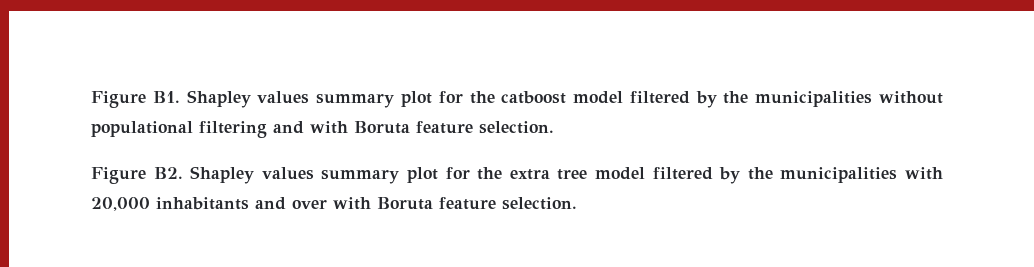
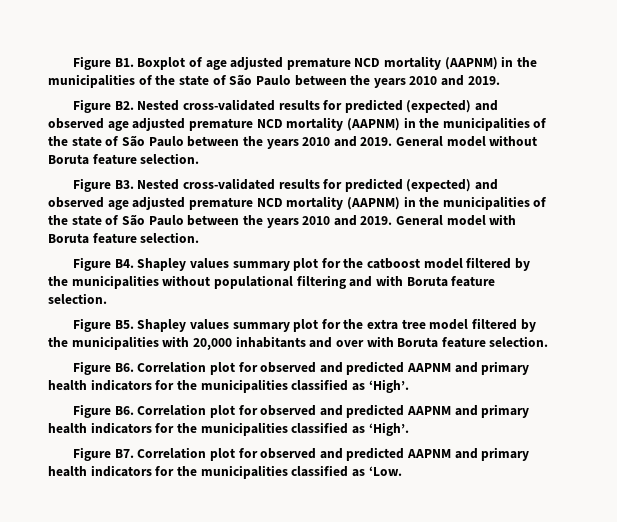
- Figure B1. Shapley values summary plot for the catboost model filtered by the municipalities without populational filtering and with Boruta feature selection.
+ Figure B1. Boxplot of age adjusted premature NCD mortality (AAPNM) in the municipalities of the state of São Paulo between the years 2010 and 2019.
+ Figure B2. Nested cross-validated results for predicted (expected) and observed age adjusted premature NCD mortality (AAPNM) in the municipalities of the state of São Paulo between the years 2010 and 2019. General model without Boruta feature selection.
+ Figure B3. Nested cross-validated results for predicted (expected) and observed age adjusted premature NCD mortality (AAPNM) in the municipalities of the state of São Paulo between the years 2010 and 2019. General model with Boruta feature selection.
+ Figure B4. Shapley values summary plot for the catboost model filtered by the municipalities without populational filtering and with Boruta feature selection.
- Figure B2. Shapley values summary plot for the extra tree model filtered by the municipalities with 20,000 inhabitants and over with Boruta feature selection.
+ Figure B5. Shapley values summary plot for the extra tree model filtered by the municipalities with 20,000 inhabitants and over with Boruta feature selection.
+ Figure B6. Correlation plot for observed and predicted AAPNM and primary health indicators for the municipalities classified as ‘High’.
+ Figure B6. Correlation plot for observed and predicted AAPNM and primary health indicators for the municipalities classified as ‘High’.
+ Figure B7. Correlation plot for observed and predicted AAPNM and primary health indicators for the municipalities classified as ‘Low.

